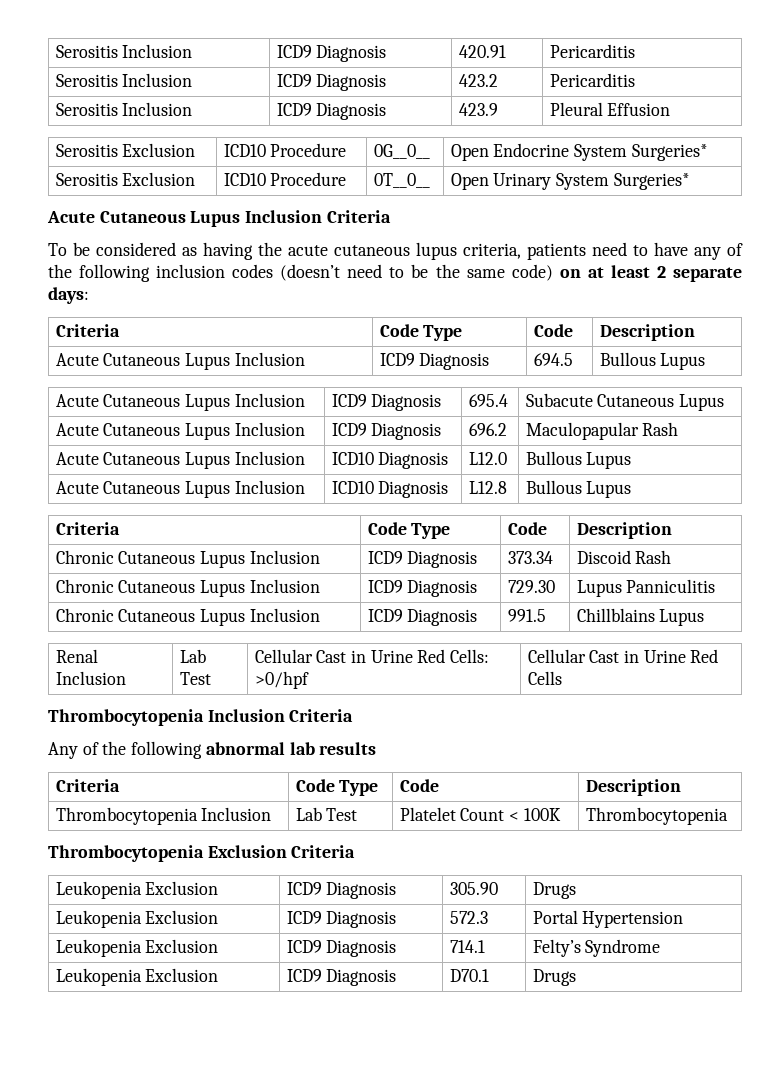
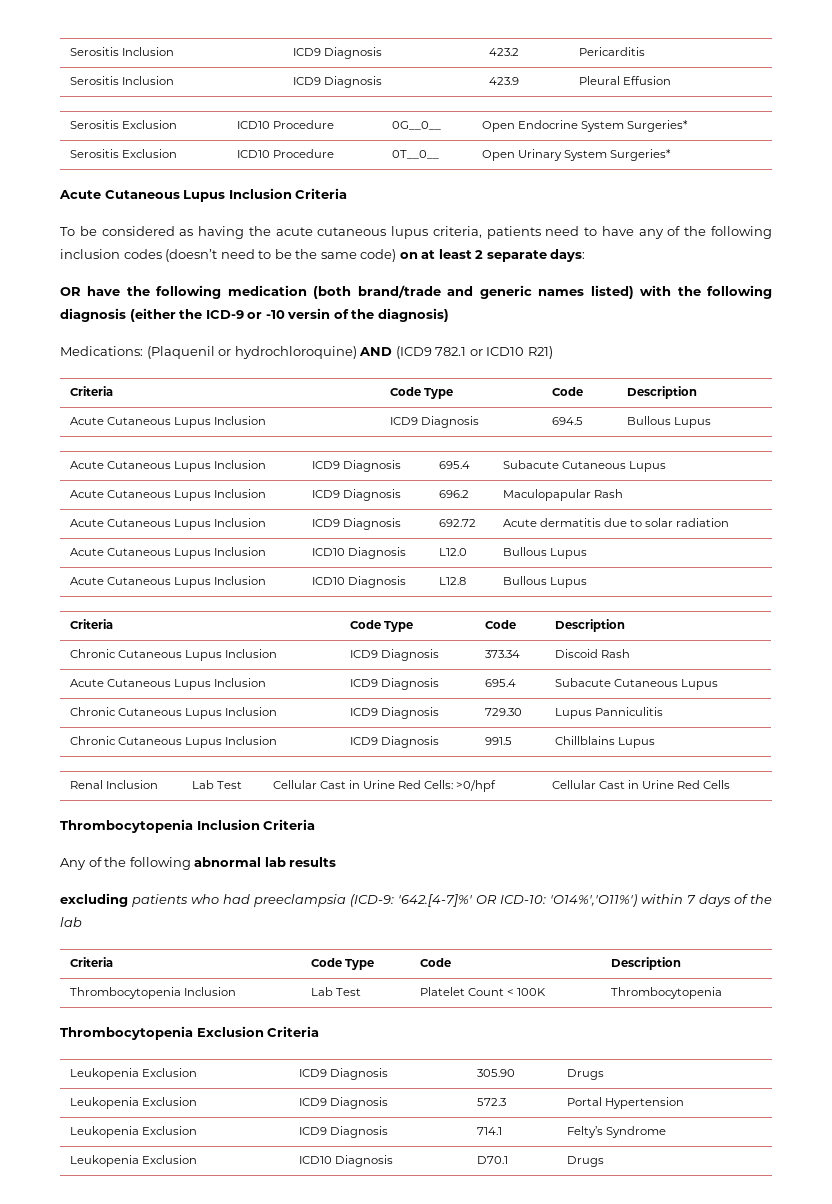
- Serositis Inclusion | ICD9 Diagnosis | 420.91 | Pericarditis
+ OR have the following medication (both brand/trade and generic names listed) with the following diagnosis (either the ICD-9 or -10 versin of the diagnosis)
+ Medications: (Plaquenil or hydrochloroquine) AND (ICD9 782.1 or ICD10 R21)
+ Acute Cutaneous Lupus Inclusion | ICD9 Diagnosis | 692.72 | Acute dermatitis due to solar radiation
  Chronic Cutaneous Lupus Inclusion | ICD9 Diagnosis | 373.34 | Discoid Rash
+ Acute Cutaneous Lupus Inclusion | ICD9 Diagnosis | 695.4 | Subacute Cutaneous Lupus
+ excluding patients who had preeclampsia (ICD-9: '642.[4-7]%' OR ICD-10: 'O14%','O11%') within 7 days of the lab
- Leukopenia Exclusion | ICD9 Diagnosis | D70.1 | Drugs
+ Leukopenia Exclusion | ICD10 Diagnosis | D70.1 | Drugs

